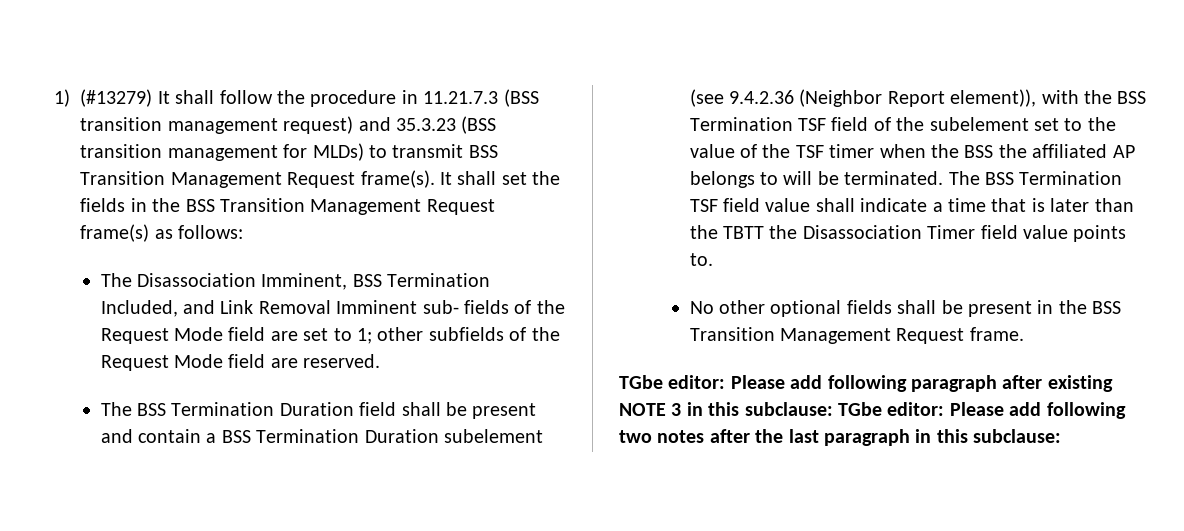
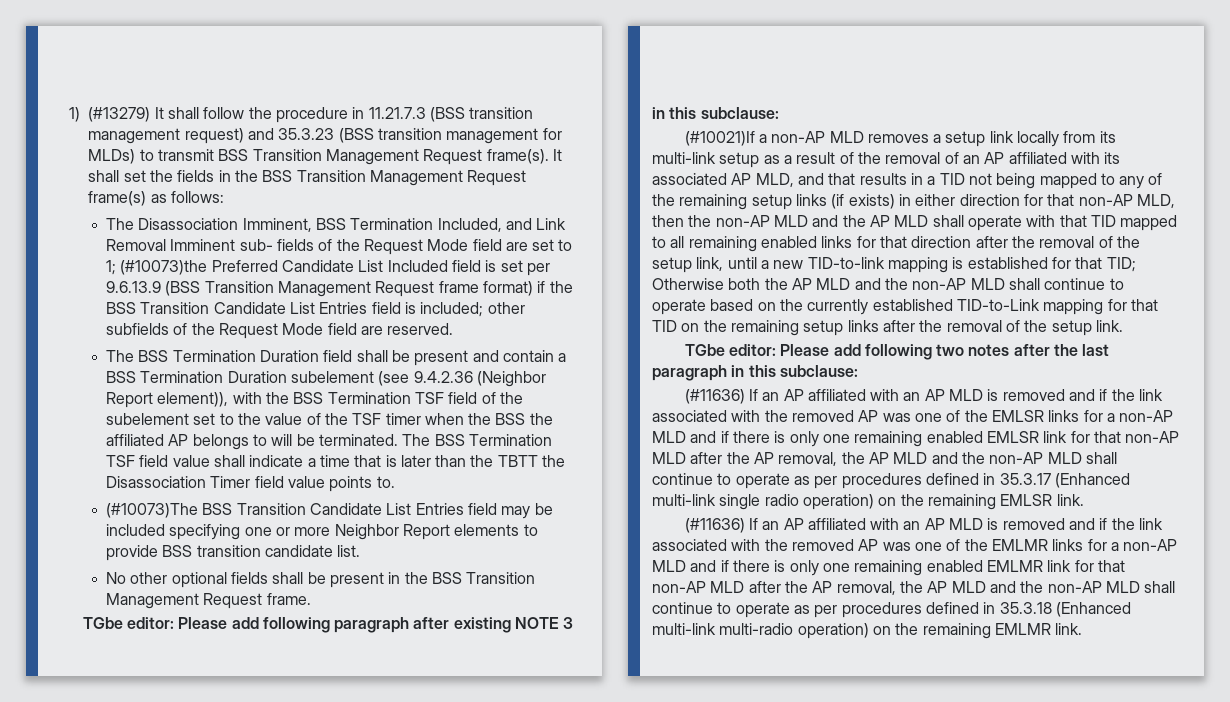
- The Disassociation Imminent, BSS Termination Included, and Link Removal Imminent sub- fields of the Request Mode field are set to 1; other subfields of the Request Mode field are reserved.
+ The Disassociation Imminent, BSS Termination Included, and Link Removal Imminent sub- fields of the Request Mode field are set to 1; (#10073)the Preferred Candidate List Included field is set per 9.6.13.9 (BSS Transition Management Request frame format) if the BSS Transition Candidate List Entries field is included; other subfields of the Request Mode field are reserved.
+ (#10073)The BSS Transition Candidate List Entries field may be included specifying one or more Neighbor Report elements to provide BSS transition candidate list.
- TGbe editor: Please add following paragraph after existing NOTE 3 in this subclause: TGbe editor: Please add following two notes after the last paragraph in this subclause:
+ TGbe editor: Please add following paragraph after existing NOTE 3 in this subclause:
+ (#10021)If a non-AP MLD removes a setup link locally from its multi-link setup as a result of the removal of an AP affiliated with its associated AP MLD, and that results in a TID not being mapped to any of the remaining setup links (if exists) in either direction for that non-AP MLD, then the non-AP MLD and the AP MLD shall operate with that TID mapped to all remaining enabled links for that direction after the removal of the setup link, until a new TID-to-link mapping is established for that TID; Otherwise both the AP MLD and the non-AP MLD shall continue to operate based on the currently established TID-to-Link mapping for that TID on the remaining setup links after the removal of the setup link.
+ TGbe editor: Please add following two notes after the last paragraph in this subclause:
+ (#11636) If an AP affiliated with an AP MLD is removed and if the link associated with the removed AP was one of the EMLSR links for a non-AP MLD and if there is only one remaining enabled EMLSR link for that non-AP MLD after the AP removal, the AP MLD and the non-AP MLD shall continue to operate as per procedures defined in 35.3.17 (Enhanced multi-link single radio operation) on the remaining EMLSR link.
+ (#11636) If an AP affiliated with an AP MLD is removed and if the link associated with the removed AP was one of the EMLMR links for a non-AP MLD and if there is only one remaining enabled EMLMR link for that non-AP MLD after the AP removal, the AP MLD and the non-AP MLD shall continue to operate as per procedures defined in 35.3.18 (Enhanced multi-link multi-radio operation) on the remaining EMLMR link.

